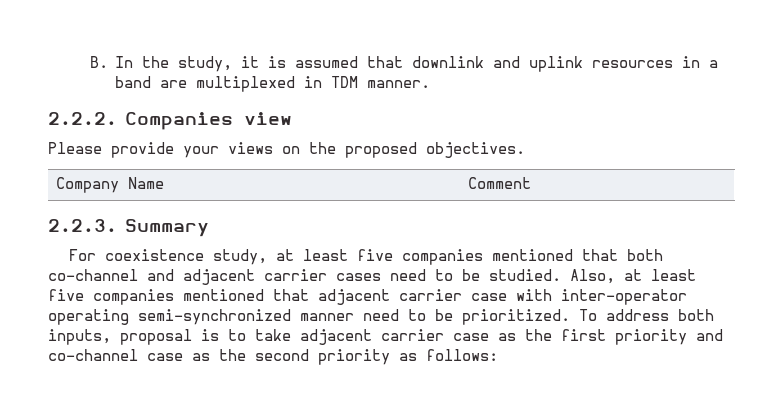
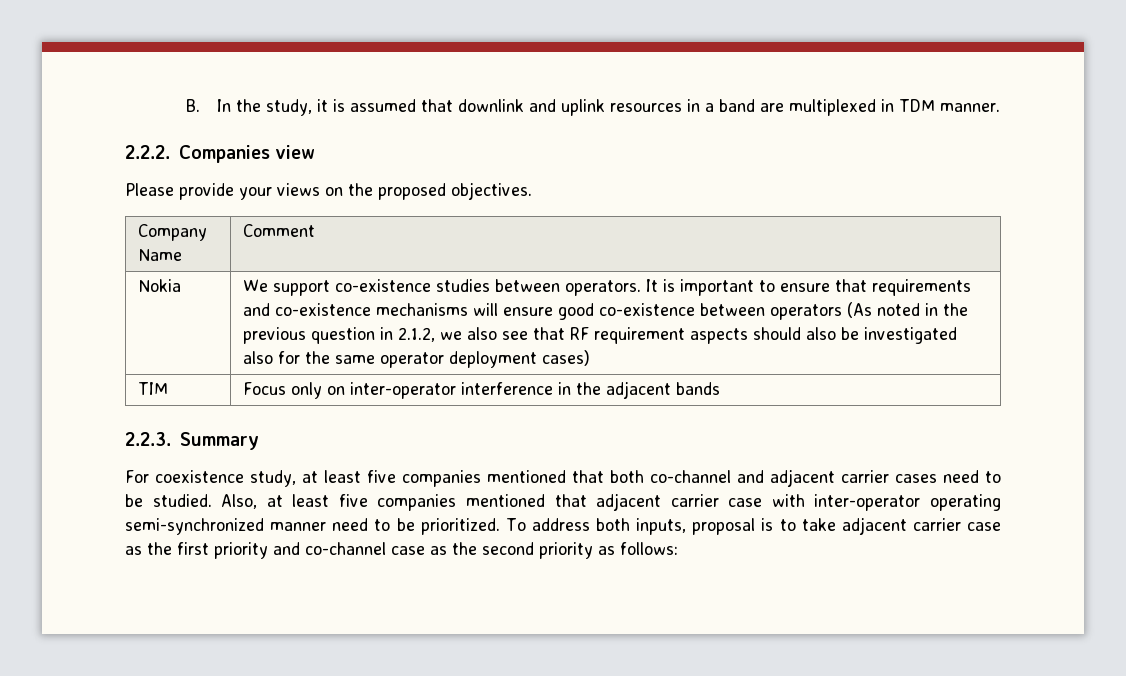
+ Nokia | We support co-existence studies between operators. It is important to ensure that requirements and co-existence mechanisms will ensure good co-existence between operators (As noted in the previous question in 2.1.2, we also see that RF requirement aspects should also be investigated also for the same operator deployment cases)
+ TIM | Focus only on inter-operator interference in the adjacent bands

